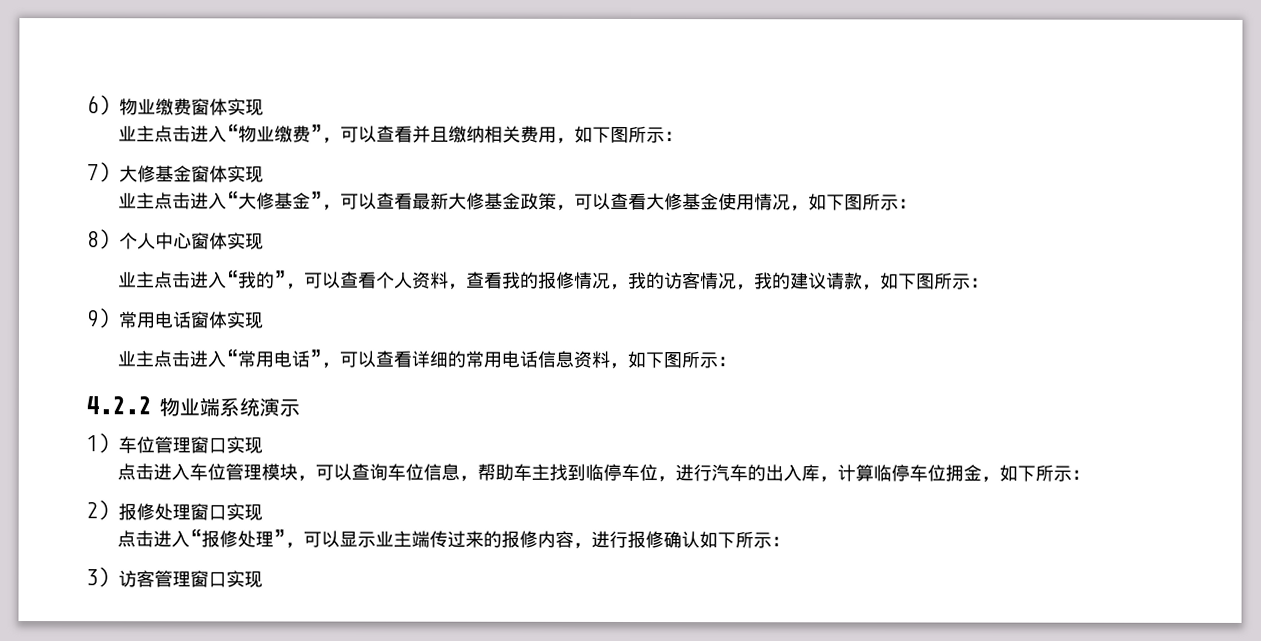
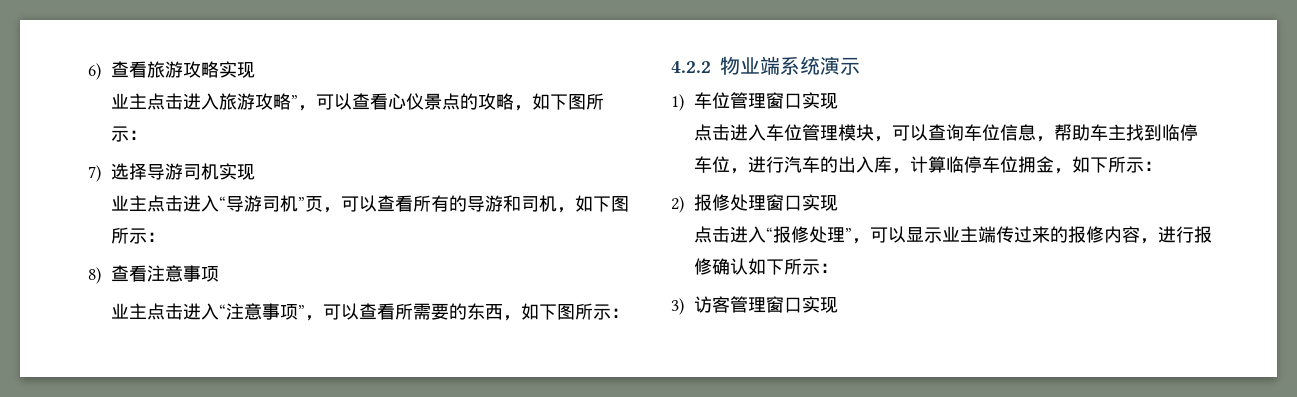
- 6)物业缴费窗体实现
- 业主点击进入“物业缴费”，可以查看并且缴纳相关费用，如下图所示：
- 7)大修基金窗体实现
- 业主点击进入“大修基金”，可以查看最新大修基金政策，可以查看大修基金使用情况，如下图所示：
- 8)个人中心窗体实现
- 业主点击进入“我的”，可以查看个人资料，查看我的报修情况，我的访客情况，我的建议请款，如下图所示：
- 9)常用电话窗体实现
- 业主点击进入“常用电话”，可以查看详细的常用电话信息资料，如下图所示：
+ 6)查看旅游攻略实现
+ 业主点击进入旅游攻略”，可以查看心仪景点的攻略，如下图所示：
+ 7)选择导游司机实现
+ 业主点击进入“导游司机”页，可以查看所有的导游和司机，如下图所示：
+ 8)查看注意事项
+ 业主点击进入“注意事项”，可以查看所需要的东西，如下图所示：

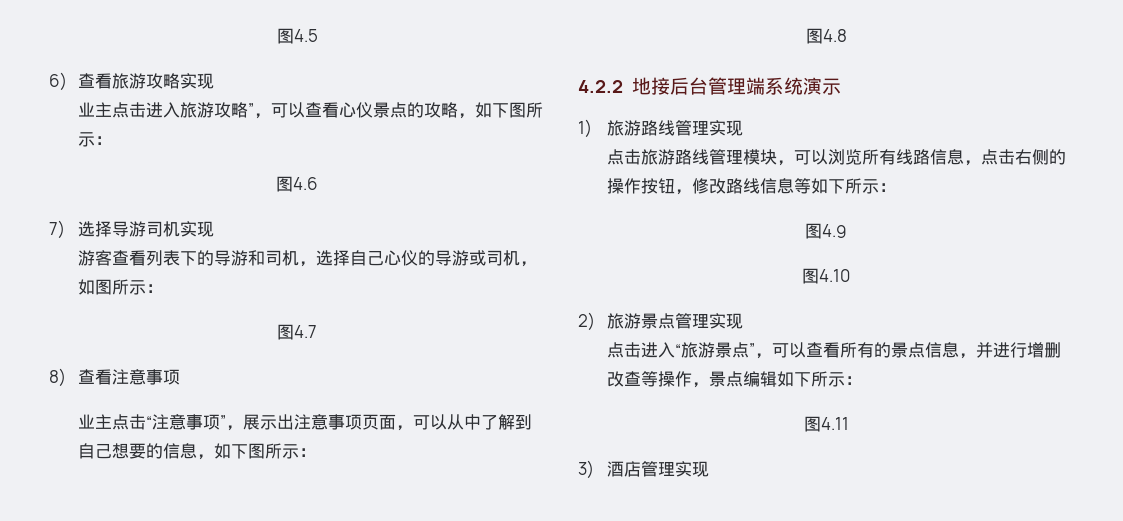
+ 图4.5
+ 图4.6
- 业主点击进入“导游司机”页，可以查看所有的导游和司机，如下图所示：
+ 游客查看列表下的导游和司机，选择自己心仪的导游或司机，如图所示：
+ 图4.7
- 业主点击进入“注意事项”，可以查看所需要的东西，如下图所示：
+ 业主点击“注意事项”，展示出注意事项页面，可以从中了解到自己想要的信息，如下图所示：
+ 图4.8
- 4.2.2物业端系统演示
+ 4.2.2地接后台管理端系统演示
- 1)车位管理窗口实现
- 点击进入车位管理模块，可以查询车位信息，帮助车主找到临停车位，进行汽车的出入库，计算临停车位拥金，如下所示：
- 2)报修处理窗口实现
+ 1)旅游路线管理实现
+ 点击旅游路线管理模块，可以浏览所有线路信息，点击右侧的操作按钮，修改路线信息等如下所示：
+ 图4.9
+ 图4.10
+ 2)旅游景点管理实现
- 点击进入“报修处理”，可以显示业主端传过来的报修内容，进行报修确认如下所示：
+ 点击进入“旅游景点”，可以查看所有的景点信息，并进行增删改查等操作，景点编辑如下所示：
+ 图4.11
- 3)访客管理窗口实现
+ 3)酒店管理实现

